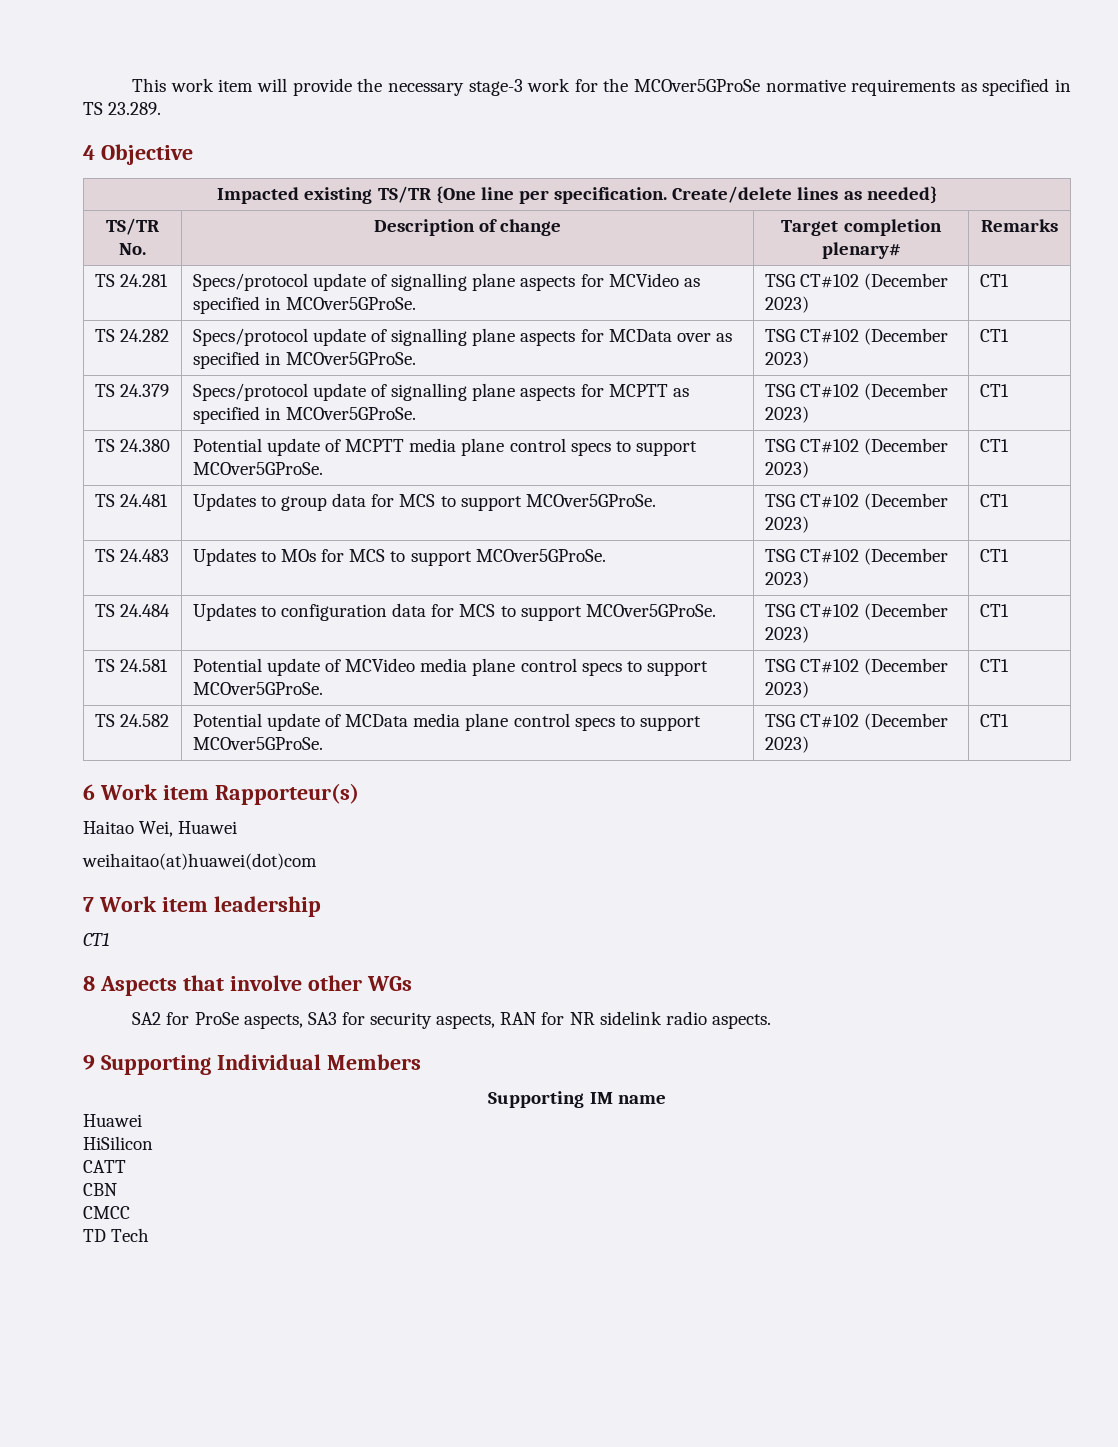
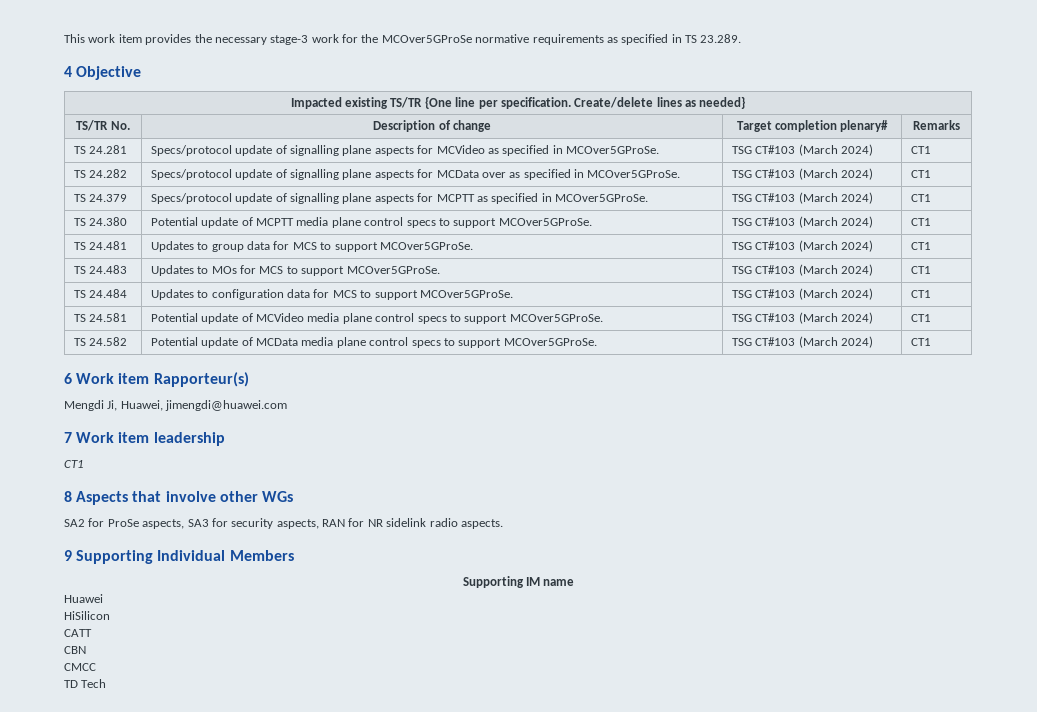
- This work item will provide the necessary stage-3 work for the MCOver5GProSe normative requirements as specified in TS 23.289.
+ This work item provides the necessary stage-3 work for the MCOver5GProSe normative requirements as specified in TS 23.289.
- TS 24.281 | Specs/protocol update of signalling plane aspects for MCVideo as specified in MCOver5GProSe. | TSG CT#102 (December 2023) | CT1
+ TS 24.281 | Specs/protocol update of signalling plane aspects for MCVideo as specified in MCOver5GProSe. | TSG CT#103 (March 2024) | CT1
- TS 24.282 | Specs/protocol update of signalling plane aspects for MCData over as specified in MCOver5GProSe. | TSG CT#102 (December 2023) | CT1
+ TS 24.282 | Specs/protocol update of signalling plane aspects for MCData over as specified in MCOver5GProSe. | TSG CT#103 (March 2024) | CT1
- TS 24.379 | Specs/protocol update of signalling plane aspects for MCPTT as specified in MCOver5GProSe. | TSG CT#102 (December 2023) | CT1
+ TS 24.379 | Specs/protocol update of signalling plane aspects for MCPTT as specified in MCOver5GProSe. | TSG CT#103 (March 2024) | CT1
- TS 24.380 | Potential update of MCPTT media plane control specs to support MCOver5GProSe. | TSG CT#102 (December 2023) | CT1
+ TS 24.380 | Potential update of MCPTT media plane control specs to support MCOver5GProSe. | TSG CT#103 (March 2024) | CT1
- TS 24.481 | Updates to group data for MCS to support MCOver5GProSe. | TSG CT#102 (December 2023) | CT1
+ TS 24.481 | Updates to group data for MCS to support MCOver5GProSe. | TSG CT#103 (March 2024) | CT1
- TS 24.483 | Updates to MOs for MCS to support MCOver5GProSe. | TSG CT#102 (December 2023) | CT1
+ TS 24.483 | Updates to MOs for MCS to support MCOver5GProSe. | TSG CT#103 (March 2024) | CT1
- TS 24.484 | Updates to configuration data for MCS to support MCOver5GProSe. | TSG CT#102 (December 2023) | CT1
+ TS 24.484 | Updates to configuration data for MCS to support MCOver5GProSe. | TSG CT#103 (March 2024) | CT1
- TS 24.581 | Potential update of MCVideo media plane control specs to support MCOver5GProSe. | TSG CT#102 (December 2023) | CT1
+ TS 24.581 | Potential update of MCVideo media plane control specs to support MCOver5GProSe. | TSG CT#103 (March 2024) | CT1
- TS 24.582 | Potential update of MCData media plane control specs to support MCOver5GProSe. | TSG CT#102 (December 2023) | CT1
+ TS 24.582 | Potential update of MCData media plane control specs to support MCOver5GProSe. | TSG CT#103 (March 2024) | CT1
- Haitao Wei, Huawei
- weihaitao(at)huawei(dot)com
+ Mengdi Ji, Huawei, jimengdi@huawei.com

